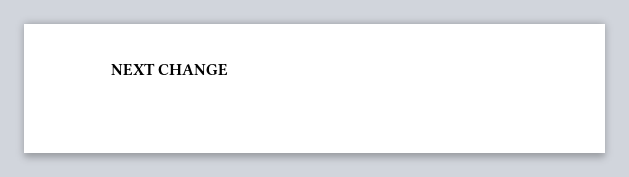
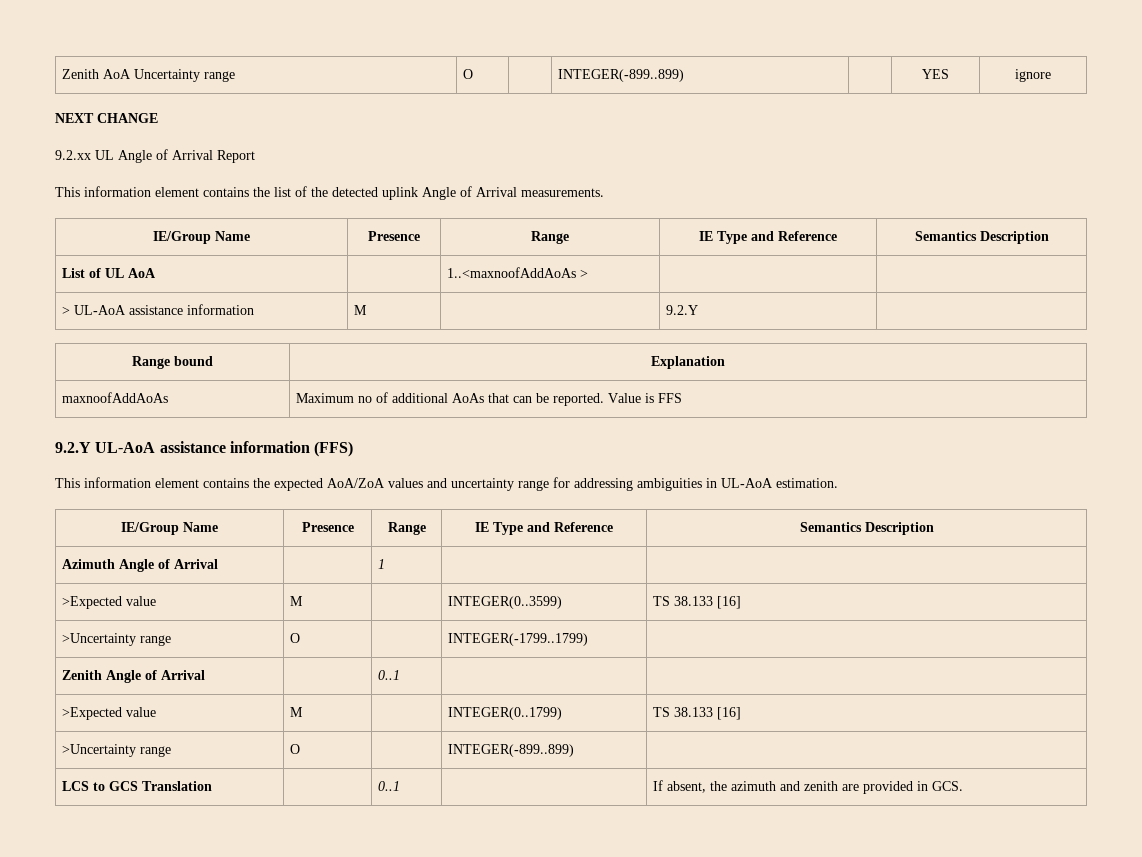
+ Zenith AoA Uncertainty range | O | | INTEGER(-899..899) | | YES | ignore
  NEXT CHANGE
+ 9.2.xx UL Angle of Arrival Report
+ This information element contains the list of the detected uplink Angle of Arrival measurements.
+ IE/Group Name | Presence | Range | IE Type and Reference | Semantics Description
+ List of UL AoA | | 1..<maxnoofAddAoAs > | |
+ > UL-AoA assistance information | M | | 9.2.Y |
+ Range bound | Explanation
+ maxnoofAddAoAs | Maximum no of additional AoAs that can be reported. Value is FFS
+ 9.2.Y UL-AoA assistance information (FFS)
+ This information element contains the expected AoA/ZoA values and uncertainty range for addressing ambiguities in UL-AoA estimation.
+ IE/Group Name | Presence | Range | IE Type and Reference | Semantics Description
+ Azimuth Angle of Arrival | | 1 | |
+ >Expected value | M | | INTEGER(0..3599) | TS 38.133 [16]
+ >Uncertainty range | O | | INTEGER(-1799..1799) |
+ Zenith Angle of Arrival | | 0..1 | |
+ >Expected value | M | | INTEGER(0..1799) | TS 38.133 [16]
+ >Uncertainty range | O | | INTEGER(-899..899) |
+ LCS to GCS Translation | | 0..1 | | If absent, the azimuth and zenith are provided in GCS.

